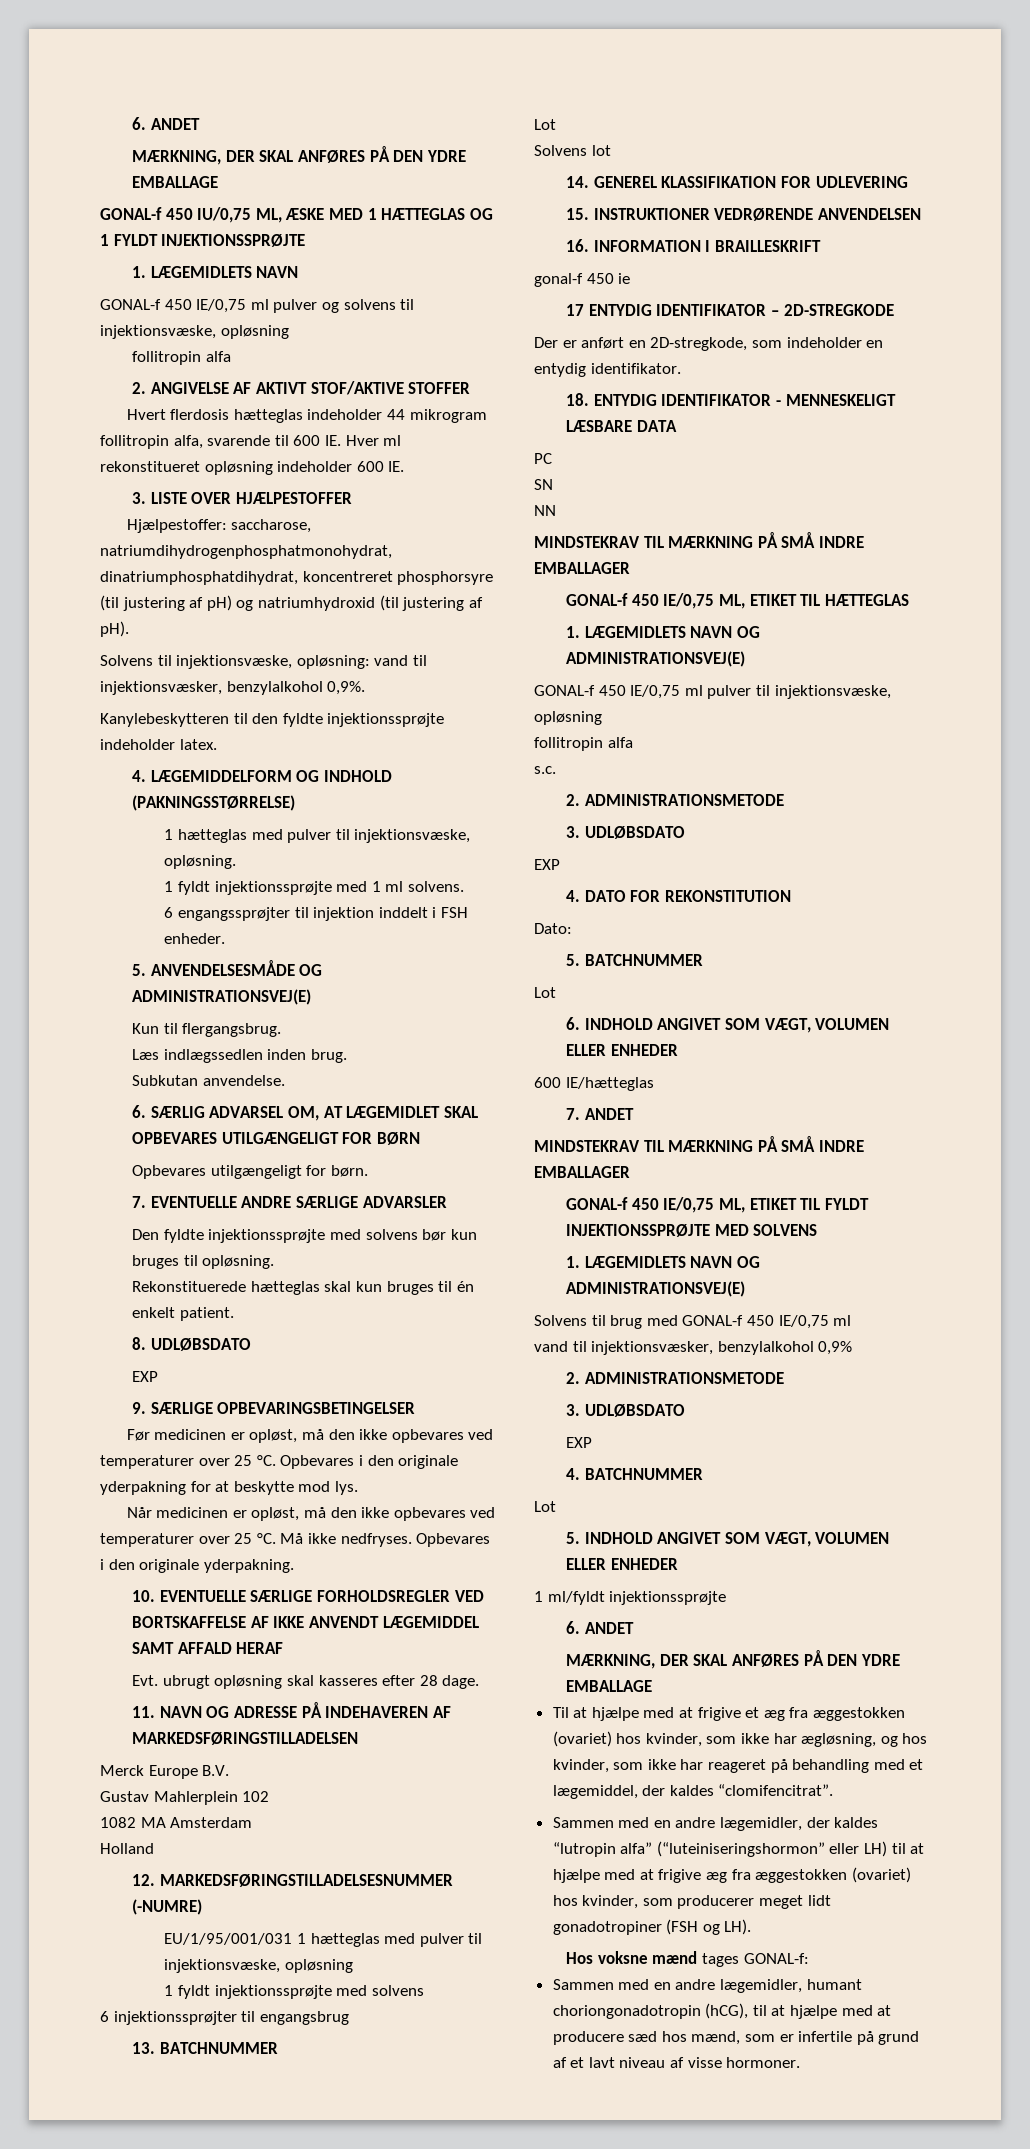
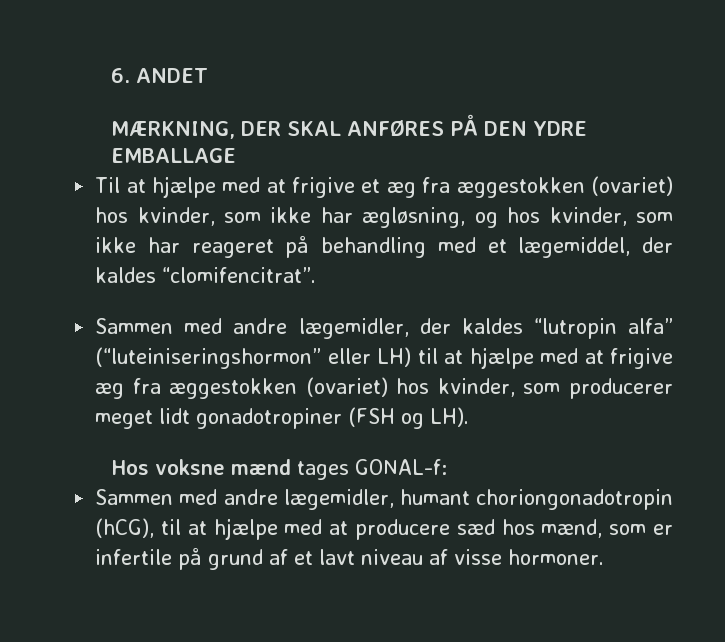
- GONAL-f 450 IU/0,75 ML, ÆSKE MED 1 HÆTTEGLAS OG 1 FYLDT INJEKTIONSSPRØJTE
- 1. LÆGEMIDLETS NAVN
- GONAL-f 450 IE/0,75 ml pulver og solvens til injektionsvæske, opløsning
- follitropin alfa
- 2. ANGIVELSE AF AKTIVT STOF/AKTIVE STOFFER
- Hvert flerdosis hætteglas indeholder 44 mikrogram follitropin alfa, svarende til 600 IE. Hver ml rekonstitueret opløsning indeholder 600 IE.
- 3. LISTE OVER HJÆLPESTOFFER
- Hjælpestoffer: saccharose, natriumdihydrogenphosphatmonohydrat, dinatriumphosphatdihydrat, koncentreret phosphorsyre (til justering af pH) og natriumhydroxid (til justering af pH).
- Solvens til injektionsvæske, opløsning: vand til injektionsvæsker, benzylalkohol 0,9%.
- Kanylebeskytteren til den fyldte injektionssprøjte indeholder latex.
- 4. LÆGEMIDDELFORM OG INDHOLD (PAKNINGSSTØRRELSE)
- 1 hætteglas med pulver til injektionsvæske, opløsning.
- 1 fyldt injektionssprøjte med 1 ml solvens.
- 6 engangssprøjter til injektion inddelt i FSH enheder.
- 5. ANVENDELSESMÅDE OG ADMINISTRATIONSVEJ(E)
- Kun til flergangsbrug.
- Læs indlægssedlen inden brug.
- Subkutan anvendelse.
- 6. SÆRLIG ADVARSEL OM, AT LÆGEMIDLET SKAL OPBEVARES UTILGÆNGELIGT FOR BØRN
- Opbevares utilgængeligt for børn.
- 7. EVENTUELLE ANDRE SÆRLIGE ADVARSLER
- Den fyldte injektionssprøjte med solvens bør kun bruges til opløsning.
- Rekonstituerede hætteglas skal kun bruges til én enkelt patient.
- 8. UDLØBSDATO
- EXP
- 9. SÆRLIGE OPBEVARINGSBETINGELSER
- Før medicinen er opløst, må den ikke opbevares ved temperaturer over 25 °C. Opbevares i den originale yderpakning for at beskytte mod lys.
- Når medicinen er opløst, må den ikke opbevares ved temperaturer over 25 °C. Må ikke nedfryses. Opbevares i den originale yderpakning.
- 10. EVENTUELLE SÆRLIGE FORHOLDSREGLER VED BORTSKAFFELSE AF IKKE ANVENDT LÆGEMIDDEL SAMT AFFALD HERAF
- Evt. ubrugt opløsning skal kasseres efter 28 dage.
- 11. NAVN OG ADRESSE PÅ INDEHAVEREN AF MARKEDSFØRINGSTILLADELSEN
- Merck Europe B.V.
- Gustav Mahlerplein 102
- 1082 MA Amsterdam
- Holland
- 12. MARKEDSFØRINGSTILLADELSESNUMMER (-NUMRE)
- EU/1/95/001/031 1 hætteglas med pulver til injektionsvæske, opløsning
- 1 fyldt injektionssprøjte med solvens
- 6 injektionssprøjter til engangsbrug
- 13. BATCHNUMMER
- Lot
- Solvens lot
- 14. GENEREL KLASSIFIKATION FOR UDLEVERING
- 15. INSTRUKTIONER VEDRØRENDE ANVENDELSEN
- 16. INFORMATION I BRAILLESKRIFT
- gonal-f 450 ie
- 17 ENTYDIG IDENTIFIKATOR – 2D-STREGKODE
- Der er anført en 2D-stregkode, som indeholder en entydig identifikator.
- 18. ENTYDIG IDENTIFIKATOR - MENNESKELIGT LÆSBARE DATA
- PC
- SN
- NN
- MINDSTEKRAV TIL MÆRKNING PÅ SMÅ INDRE EMBALLAGER
- GONAL-f 450 IE/0,75 ML, ETIKET TIL HÆTTEGLAS
- 1. LÆGEMIDLETS NAVN OG ADMINISTRATIONSVEJ(E)
- GONAL-f 450 IE/0,75 ml pulver til injektionsvæske, opløsning
- follitropin alfa
- s.c.
- 2. ADMINISTRATIONSMETODE
- 3. UDLØBSDATO
- EXP
- 4. DATO FOR REKONSTITUTION
- Dato:
- 5. BATCHNUMMER
- Lot
- 6. INDHOLD ANGIVET SOM VÆGT, VOLUMEN ELLER ENHEDER
- 600 IE/hætteglas
- 7. ANDET
- MINDSTEKRAV TIL MÆRKNING PÅ SMÅ INDRE EMBALLAGER
- GONAL-f 450 IE/0,75 ML, ETIKET TIL FYLDT INJEKTIONSSPRØJTE MED SOLVENS
- 1. LÆGEMIDLETS NAVN OG ADMINISTRATIONSVEJ(E)
- Solvens til brug med GONAL-f 450 IE/0,75 ml
- vand til injektionsvæsker, benzylalkohol 0,9%
- 2. ADMINISTRATIONSMETODE
- 3. UDLØBSDATO
- EXP
- 4. BATCHNUMMER
- Lot
- 5. INDHOLD ANGIVET SOM VÆGT, VOLUMEN ELLER ENHEDER
- 1 ml/fyldt injektionssprøjte
- 6. ANDET
- MÆRKNING, DER SKAL ANFØRES PÅ DEN YDRE EMBALLAGE
- Sammen med en andre lægemidler, der kaldes “lutropin alfa” (“luteiniseringshormon” eller LH) til at hjælpe med at frigive æg fra æggestokken (ovariet) hos kvinder, som producerer meget lidt gonadotropiner (FSH og LH).
+ Sammen med andre lægemidler, der kaldes “lutropin alfa” (“luteiniseringshormon” eller LH) til at hjælpe med at frigive æg fra æggestokken (ovariet) hos kvinder, som producerer meget lidt gonadotropiner (FSH og LH).
- Sammen med en andre lægemidler, humant choriongonadotropin (hCG), til at hjælpe med at producere sæd hos mænd, som er infertile på grund af et lavt niveau af visse hormoner.
+ Sammen med andre lægemidler, humant choriongonadotropin (hCG), til at hjælpe med at producere sæd hos mænd, som er infertile på grund af et lavt niveau af visse hormoner.

